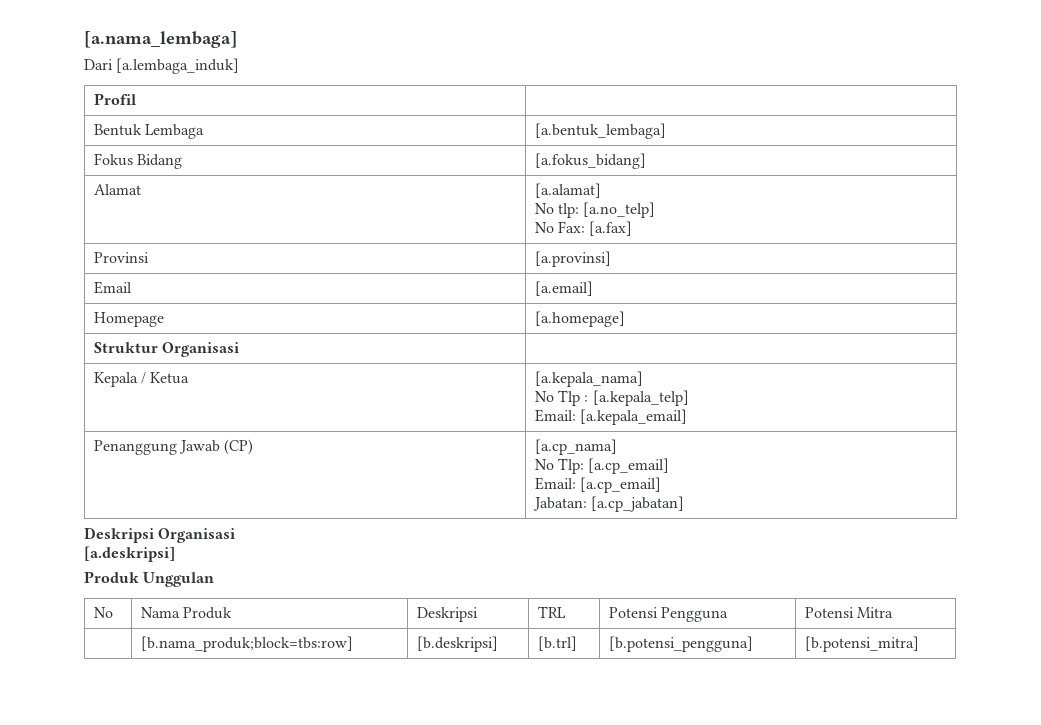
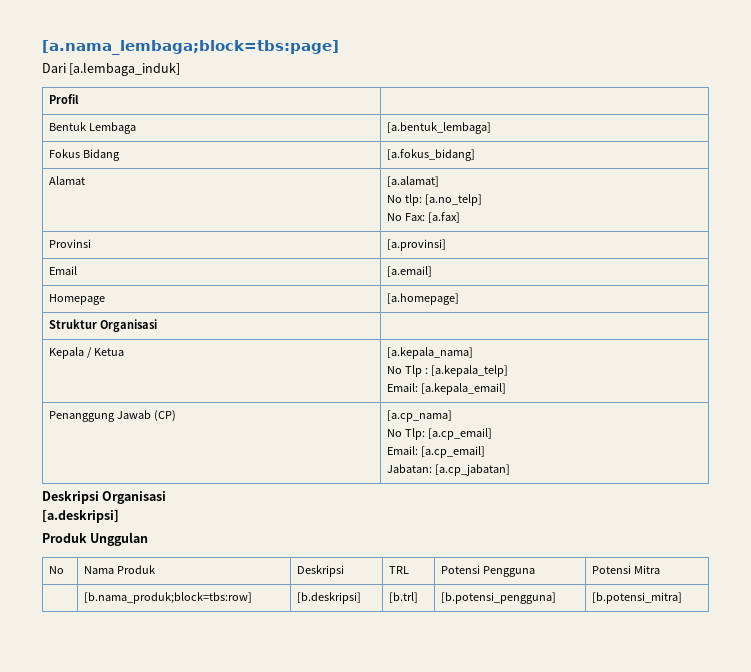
- [a.nama_lembaga]
+ [a.nama_lembaga;block=tbs:page]

